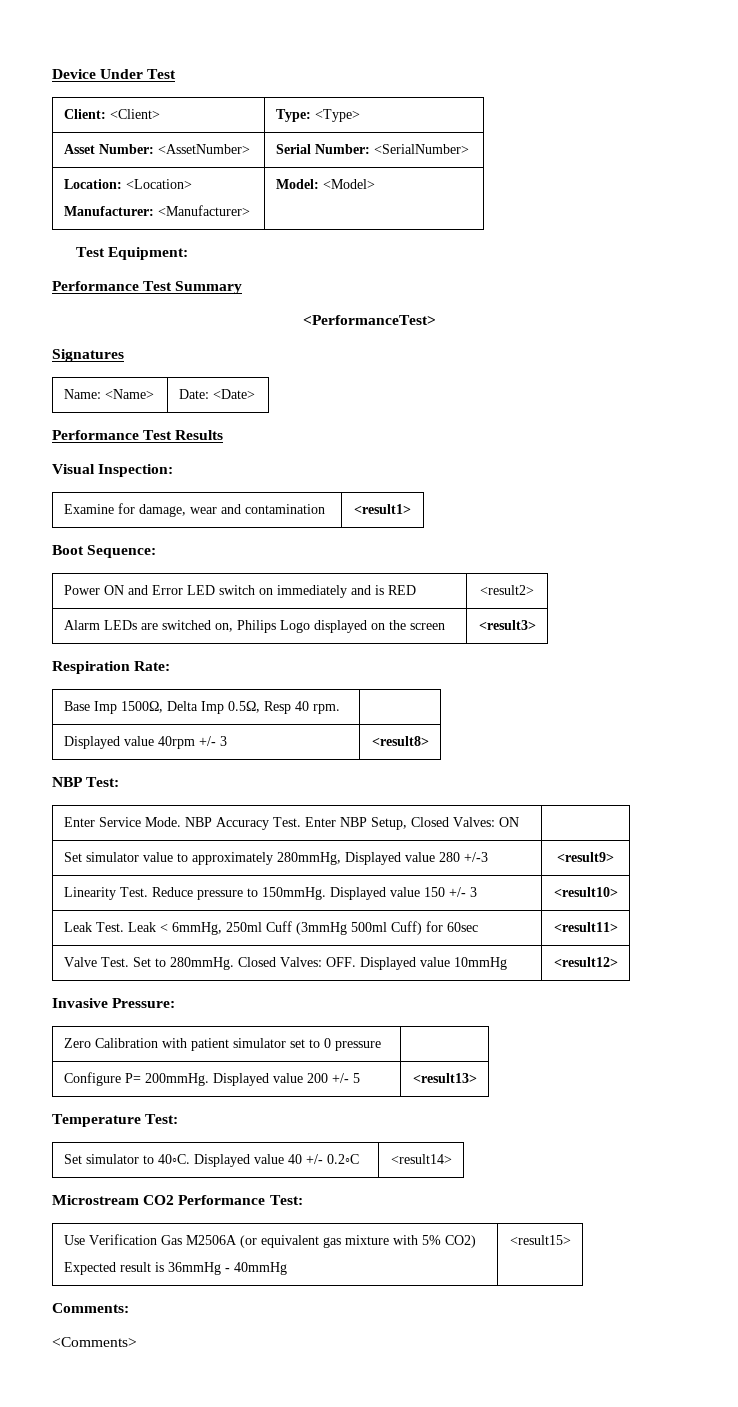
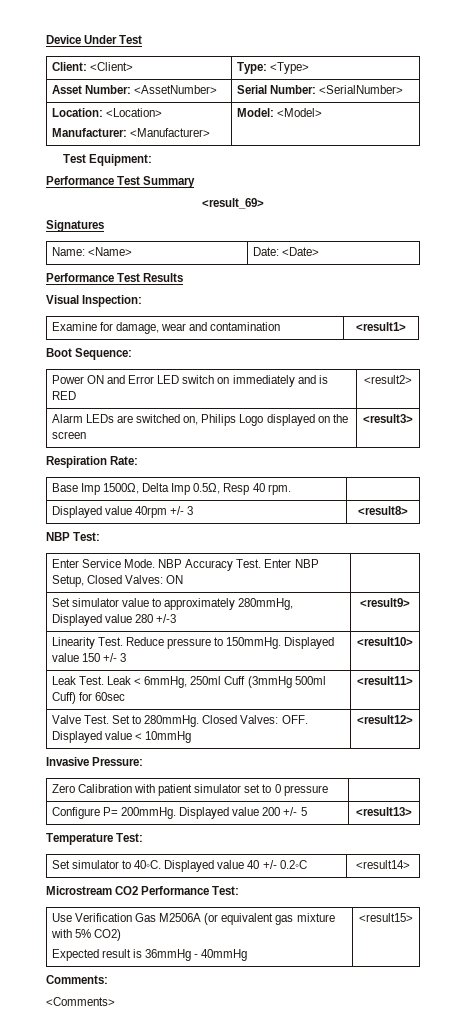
- <PerformanceTest>
+ <result_69>
- Valve Test. Set to 280mmHg. Closed Valves: OFF. Displayed value 10mmHg | <result12>
+ Valve Test. Set to 280mmHg. Closed Valves: OFF. Displayed value < 10mmHg | <result12>

